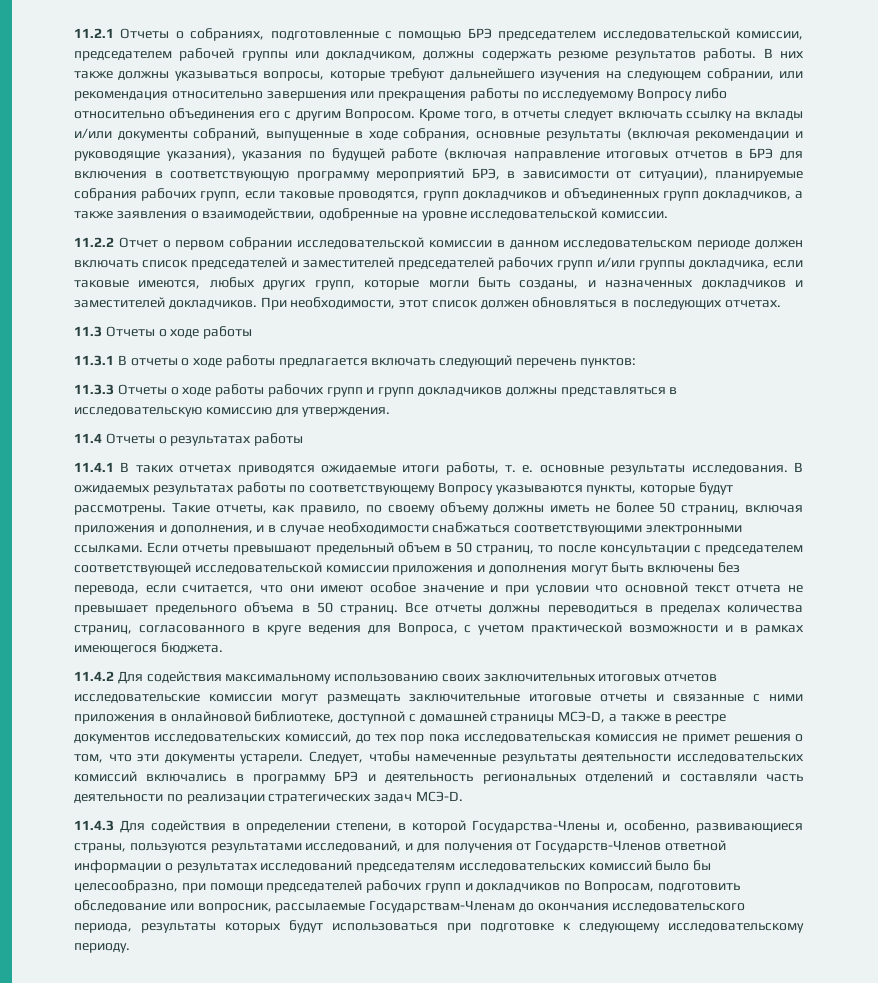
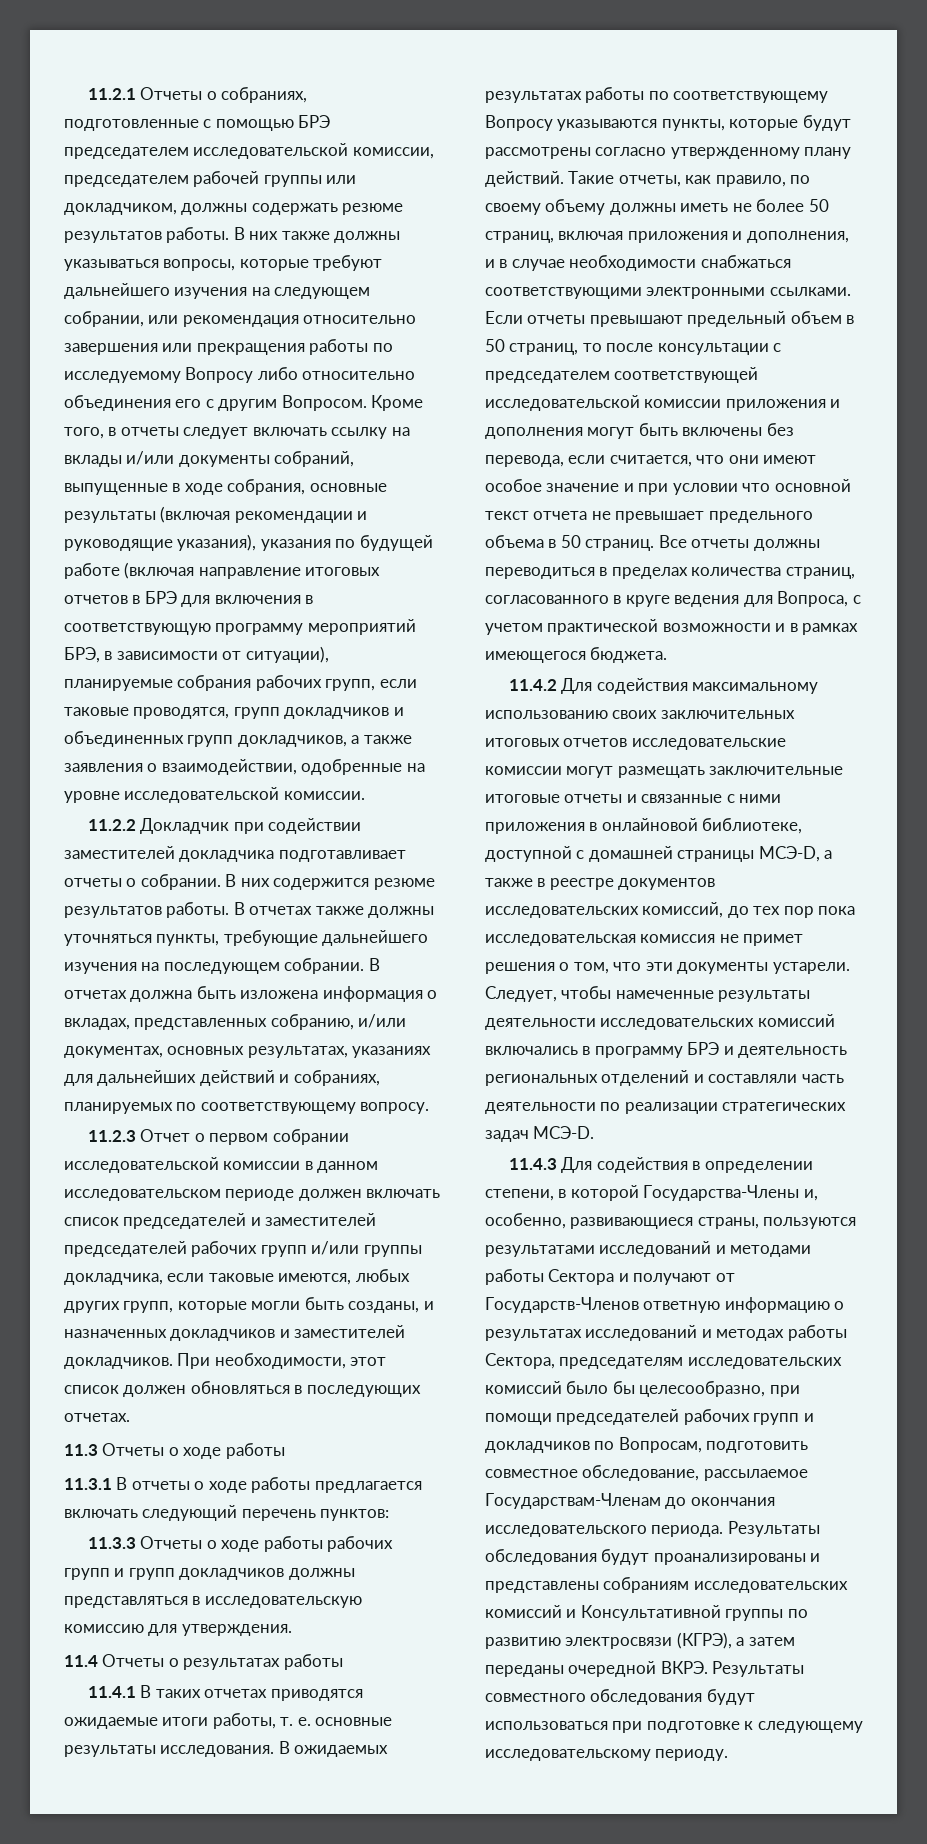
- 11.2.2 Отчет о первом собрании исследовательской комиссии в данном исследовательском периоде должен включать список председателей и заместителей председателей рабочих групп и/или группы докладчика, если таковые имеются, любых других групп, которые могли быть созданы, и назначенных докладчиков и заместителей докладчиков.
+ 11.2.2 Докладчик при содействии заместителей докладчика подготавливает отчеты о собрании. В них содержится резюме результатов работы. В отчетах также должны уточняться пункты, требующие дальнейшего изучения на последующем собрании. В отчетах должна быть изложена информация о вкладах, представленных собранию, и/или документах, основных результатах, указаниях для дальнейших действий и собраниях, планируемых по соответствующему вопросу.
+ 11.2.3 Отчет о первом собрании исследовательской комиссии в данном исследовательском периоде должен включать список председателей и заместителей председателей рабочих групп и/или группы докладчика, если таковые имеются, любых других групп, которые могли быть созданы, и назначенных докладчиков и заместителей докладчиков.
- В ожидаемых результатах работы по соответствующему Вопросу указываются пункты, которые будут рассмотрены.
+ В ожидаемых результатах работы по соответствующему Вопросу указываются пункты, которые будут рассмотрены согласно утвержденному плану действий.
- 11.4.3 Для содействия в определении степени, в которой Государства-Члены и, особенно, развивающиеся страны, пользуются результатами исследований, и для получения от Государств-Членов ответной информации о результатах исследований председателям исследовательских комиссий было бы целесообразно, при помощи председателей рабочих групп и докладчиков по Вопросам, подготовить обследование или вопросник, рассылаемые Государствам-Членам до окончания исследовательского периода, результаты которых будут использоваться при подготовке к следующему исследовательскому периоду.
+ 11.4.3 Для содействия в определении степени, в которой Государства-Члены и, особенно, развивающиеся страны, пользуются результатами исследований и методами работы Сектора и получают от Государств-Членов ответную информацию о результатах исследований и методах работы Сектора, председателям исследовательских комиссий было бы целесообразно, при помощи председателей рабочих групп и докладчиков по Вопросам, подготовить совместное обследование, рассылаемое Государствам-Членам до окончания исследовательского периода. Результаты обследования будут проанализированы и представлены собраниям исследовательских комиссий и Консультативной группы по развитию электросвязи (КГРЭ), а затем переданы очередной ВКРЭ. Результаты совместного обследования будут использоваться при подготовке к следующему исследовательскому периоду.

